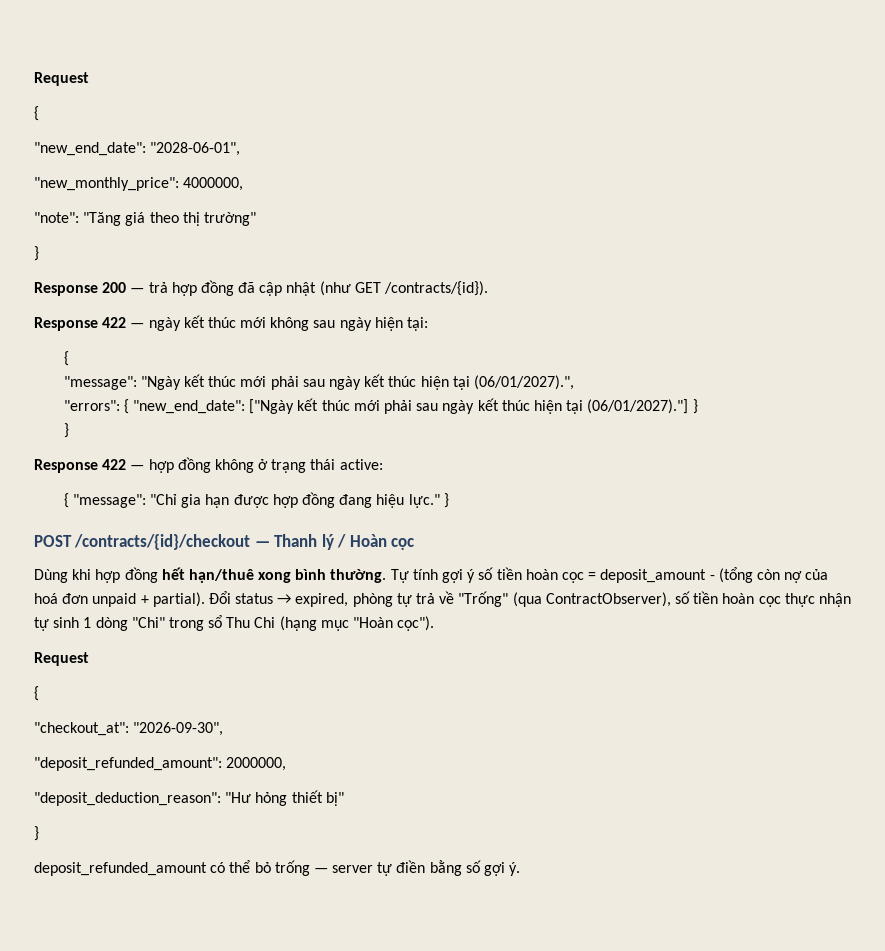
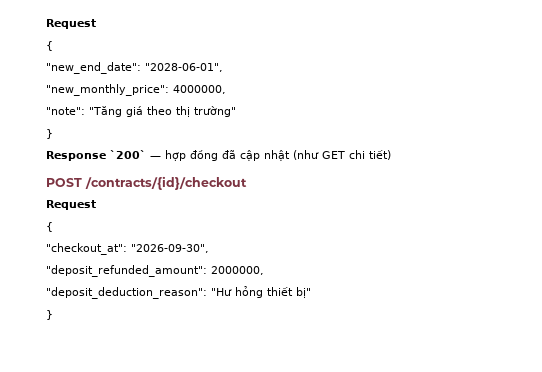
- Response 200 — trả hợp đồng đã cập nhật (như GET /contracts/{id}).
- Response 422 — ngày kết thúc mới không sau ngày hiện tại:
- {
- "message": "Ngày kết thúc mới phải sau ngày kết thúc hiện tại (06/01/2027).",
- "errors": { "new_end_date": ["Ngày kết thúc mới phải sau ngày kết thúc hiện tại (06/01/2027)."] }
- }
- Response 422 — hợp đồng không ở trạng thái active:
- { "message": "Chỉ gia hạn được hợp đồng đang hiệu lực." }
- POST /contracts/{id}/checkout — Thanh lý / Hoàn cọc
- Dùng khi hợp đồng hết hạn/thuê xong bình thường. Tự tính gợi ý số tiền hoàn cọc = deposit_amount - (tổng còn nợ của hoá đơn unpaid + partial). Đổi status → expired, phòng tự trả về "Trống" (qua ContractObserver), số tiền hoàn cọc thực nhận tự sinh 1 dòng "Chi" trong sổ Thu Chi (hạng mục "Hoàn cọc").
+ Response `200` — hợp đồng đã cập nhật (như GET chi tiết)
+ POST /contracts/{id}/checkout
- deposit_refunded_amount có thể bỏ trống — server tự điền bằng số gợi ý.

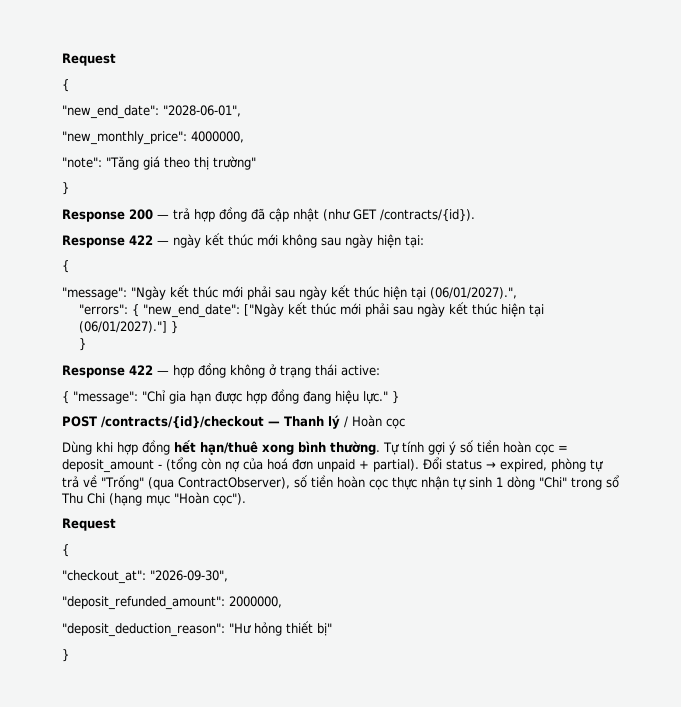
- Response `200` — hợp đồng đã cập nhật (như GET chi tiết)
- POST /contracts/{id}/checkout
+ Response 200 — trả hợp đồng đã cập nhật (như GET /contracts/{id}).
+ Response 422 — ngày kết thúc mới không sau ngày hiện tại:
+ {
+ "message": "Ngày kết thúc mới phải sau ngày kết thúc hiện tại (06/01/2027).",
+ "errors": { "new_end_date": ["Ngày kết thúc mới phải sau ngày kết thúc hiện tại (06/01/2027)."] }
+ }
+ Response 422 — hợp đồng không ở trạng thái active:
+ { "message": "Chỉ gia hạn được hợp đồng đang hiệu lực." }
+ POST /contracts/{id}/checkout — Thanh lý / Hoàn cọc
+ Dùng khi hợp đồng hết hạn/thuê xong bình thường. Tự tính gợi ý số tiền hoàn cọc = deposit_amount - (tổng còn nợ của hoá đơn unpaid + partial). Đổi status → expired, phòng tự trả về "Trống" (qua ContractObserver), số tiền hoàn cọc thực nhận tự sinh 1 dòng "Chi" trong sổ Thu Chi (hạng mục "Hoàn cọc").

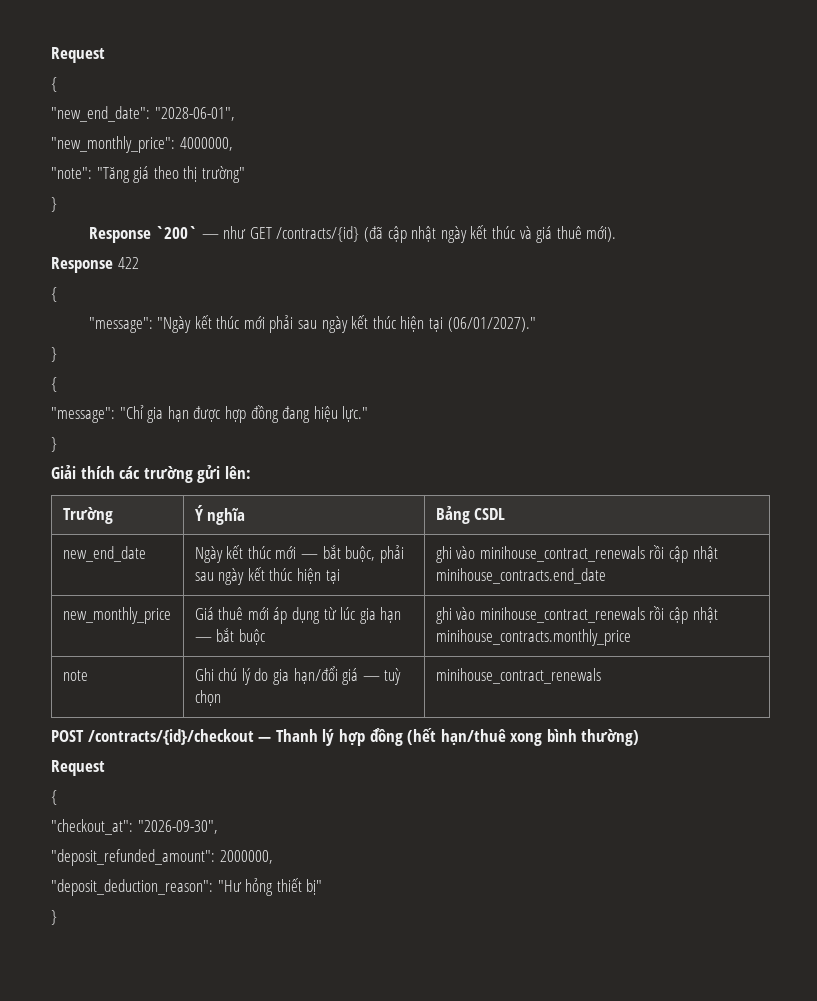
- Response 200 — trả hợp đồng đã cập nhật (như GET /contracts/{id}).
- Response 422 — ngày kết thúc mới không sau ngày hiện tại:
+ Response `200` — như GET /contracts/{id} (đã cập nhật ngày kết thúc và giá thuê mới).
+ Response 422
- "message": "Ngày kết thúc mới phải sau ngày kết thúc hiện tại (06/01/2027).",
- "errors": { "new_end_date": ["Ngày kết thúc mới phải sau ngày kết thúc hiện tại (06/01/2027)."] }
+ "message": "Ngày kết thúc mới phải sau ngày kết thúc hiện tại (06/01/2027)."
  }
- Response 422 — hợp đồng không ở trạng thái active:
- { "message": "Chỉ gia hạn được hợp đồng đang hiệu lực." }
+ {
+ "message": "Chỉ gia hạn được hợp đồng đang hiệu lực."
+ }
+ Giải thích các trường gửi lên:
+ Trường | Ý nghĩa | Bảng CSDL
+ new_end_date | Ngày kết thúc mới — bắt buộc, phải sau ngày kết thúc hiện tại | ghi vào minihouse_contract_renewals rồi cập nhật minihouse_contracts.end_date
+ new_monthly_price | Giá thuê mới áp dụng từ lúc gia hạn — bắt buộc | ghi vào minihouse_contract_renewals rồi cập nhật minihouse_contracts.monthly_price
+ note | Ghi chú lý do gia hạn/đổi giá — tuỳ chọn | minihouse_contract_renewals
- POST /contracts/{id}/checkout — Thanh lý / Hoàn cọc
- Dùng khi hợp đồng hết hạn/thuê xong bình thường. Tự tính gợi ý số tiền hoàn cọc = deposit_amount - (tổng còn nợ của hoá đơn unpaid + partial). Đổi status → expired, phòng tự trả về "Trống" (qua ContractObserver), số tiền hoàn cọc thực nhận tự sinh 1 dòng "Chi" trong sổ Thu Chi (hạng mục "Hoàn cọc").
+ POST /contracts/{id}/checkout — Thanh lý hợp đồng (hết hạn/thuê xong bình thường)

